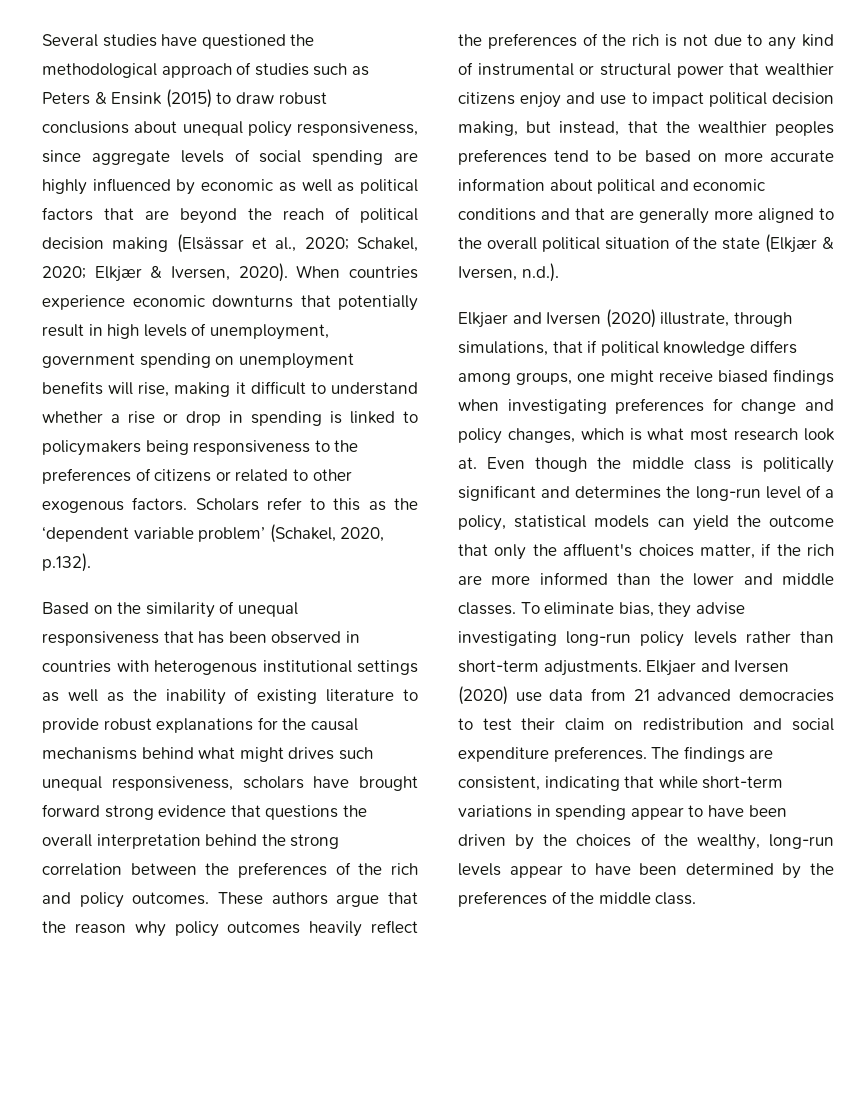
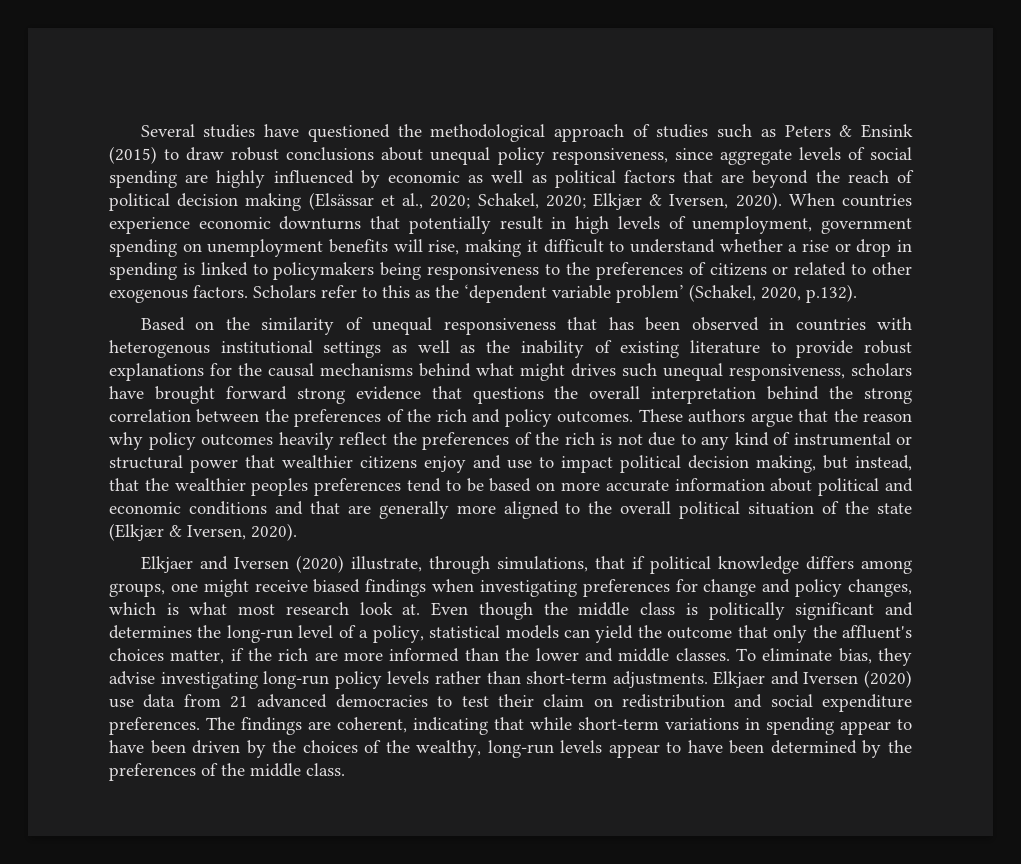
- These authors argue that the reason why policy outcomes heavily reflect the preferences of the rich is not due to any kind of instrumental or structural power that wealthier citizens enjoy and use to impact political decision making, but instead, that the wealthier peoples preferences tend to be based on more accurate information about political and economic conditions and that are generally more aligned to the overall political situation of the state (Elkjær & Iversen, n.d.).
+ These authors argue that the reason why policy outcomes heavily reflect the preferences of the rich is not due to any kind of instrumental or structural power that wealthier citizens enjoy and use to impact political decision making, but instead, that the wealthier peoples preferences tend to be based on more accurate information about political and economic conditions and that are generally more aligned to the overall political situation of the state (Elkjær & Iversen, 2020).
- The findings are consistent, indicating that while short-term variations in spending appear to have been driven by the choices of the wealthy, long-run levels appear to have been determined by the preferences of the middle class.
+ The findings are coherent, indicating that while short-term variations in spending appear to have been driven by the choices of the wealthy, long-run levels appear to have been determined by the preferences of the middle class.

